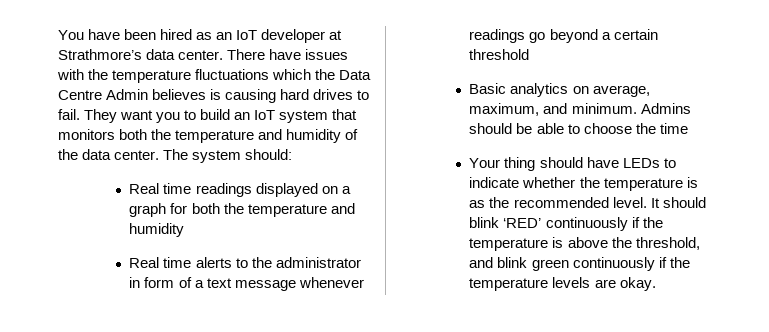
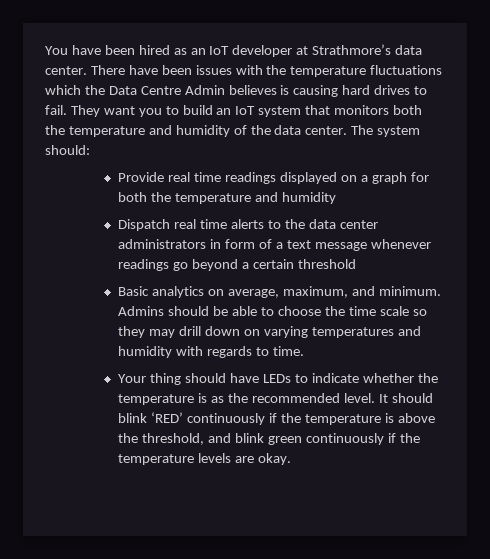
- There have issues with the temperature fluctuations which the Data Centre Admin believes is causing hard drives to fail.
+ There have been issues with the temperature fluctuations which the Data Centre Admin believes is causing hard drives to fail.
- Real time readings displayed on a graph for both the temperature and humidity
+ Provide real time readings displayed on a graph for both the temperature and humidity
- Real time alerts to the administrator in form of a text message whenever readings go beyond a certain threshold
+ Dispatch real time alerts to the data center administrators in form of a text message whenever readings go beyond a certain threshold
- Admins should be able to choose the time
+ Admins should be able to choose the time scale so they may drill down on varying temperatures and humidity with regards to time.

